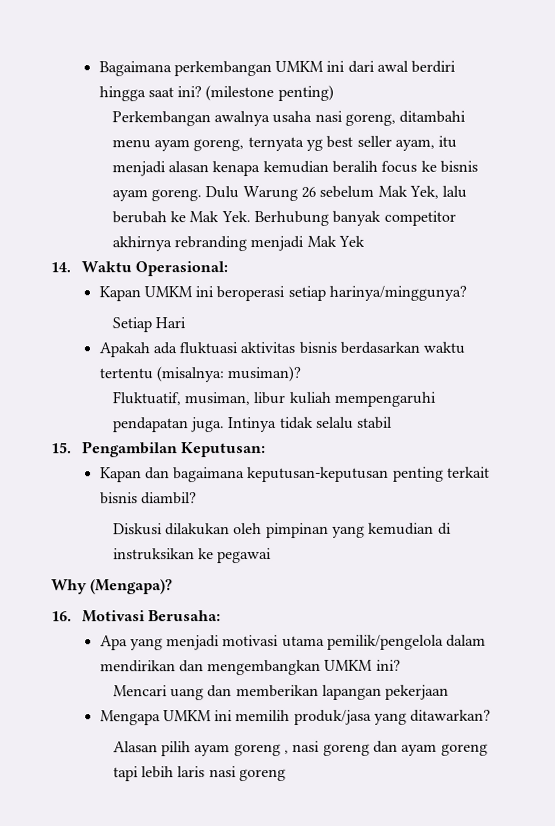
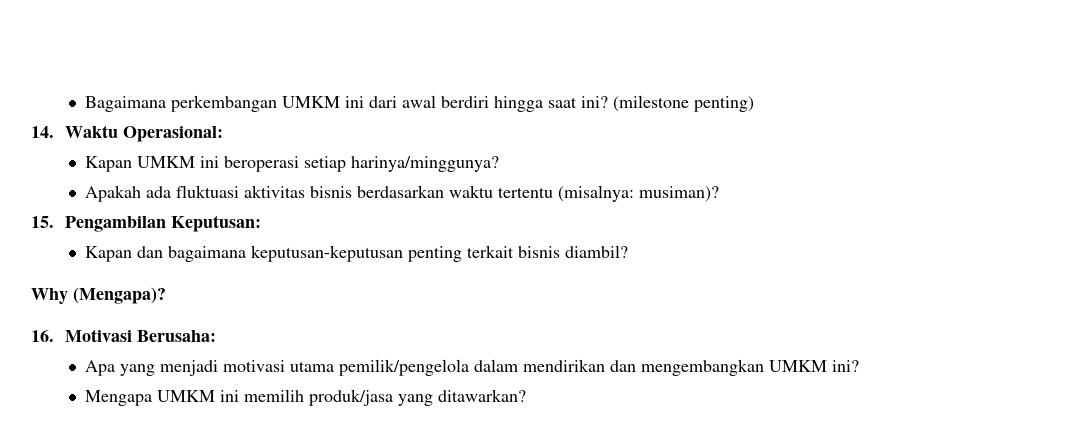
- Perkembangan awalnya usaha nasi goreng, ditambahi menu ayam goreng, ternyata yg best seller ayam, itu menjadi alasan kenapa kemudian beralih focus ke bisnis ayam goreng. Dulu Warung 26 sebelum Mak Yek, lalu berubah ke Mak Yek. Berhubung banyak competitor akhirnya rebranding menjadi Mak Yek
- Setiap Hari
- Fluktuatif, musiman, libur kuliah mempengaruhi pendapatan juga. Intinya tidak selalu stabil
- Diskusi dilakukan oleh pimpinan yang kemudian di instruksikan ke pegawai
- Mencari uang dan memberikan lapangan pekerjaan
- Alasan pilih ayam goreng , nasi goreng dan ayam goreng tapi lebih laris nasi goreng

